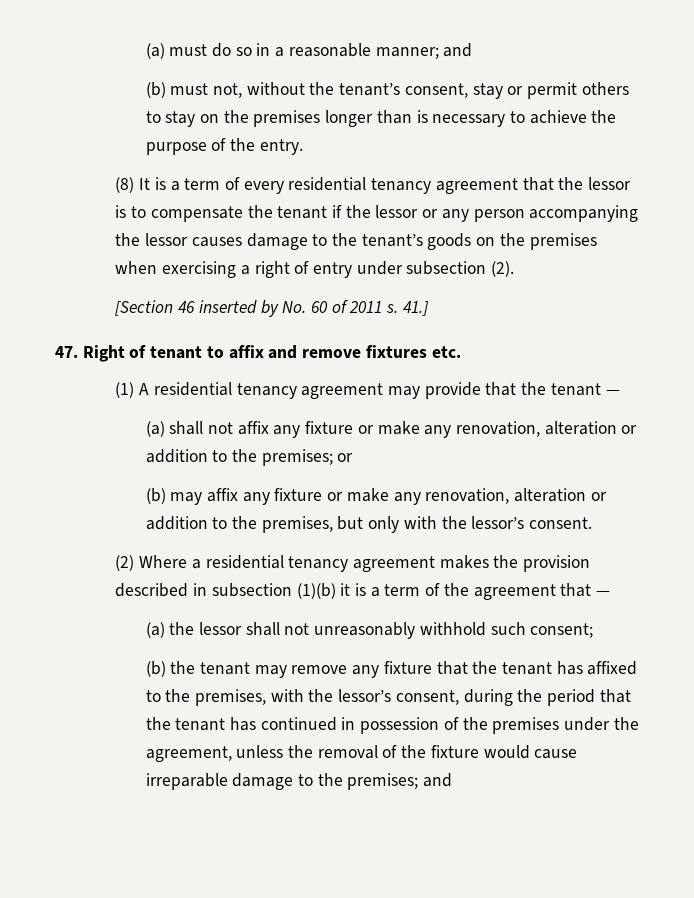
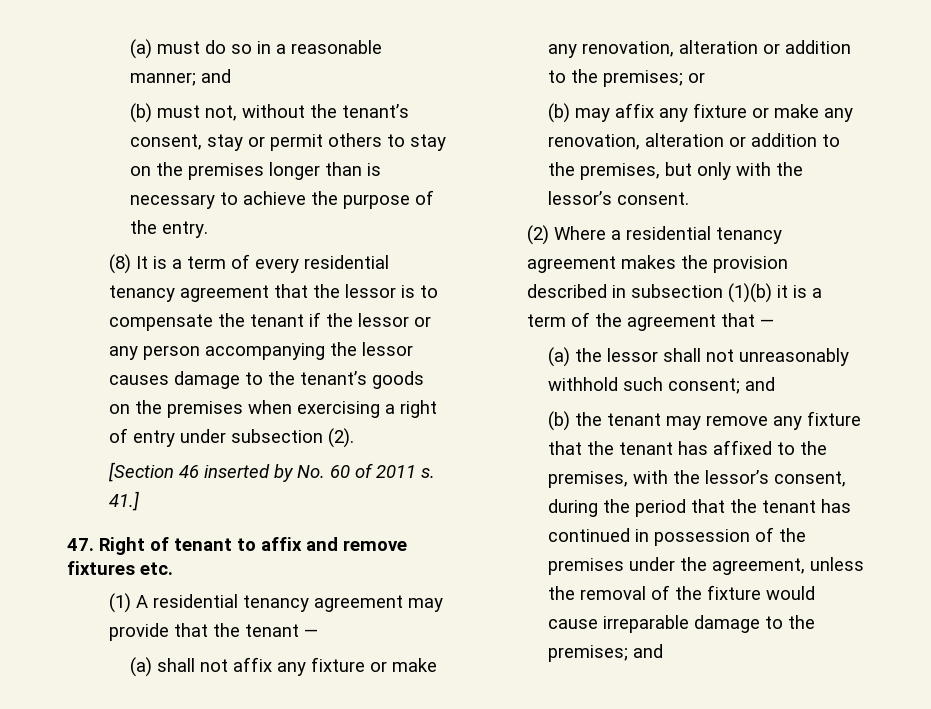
- (a) the lessor shall not unreasonably withhold such consent;
+ (a) the lessor shall not unreasonably withhold such consent; and

